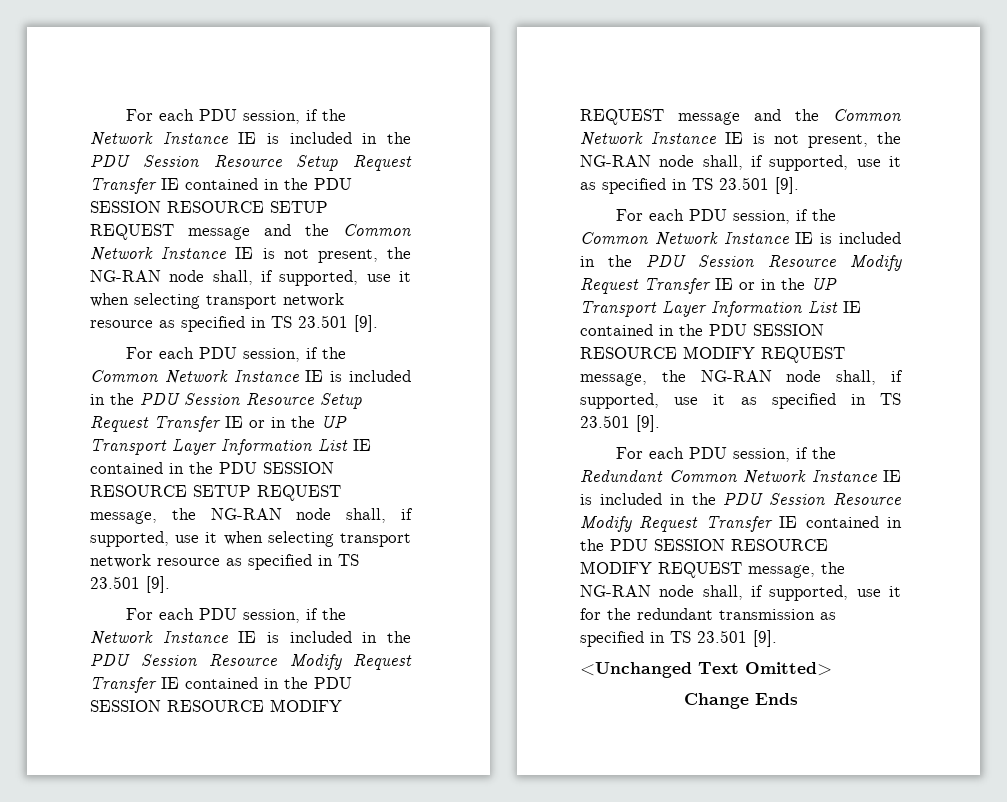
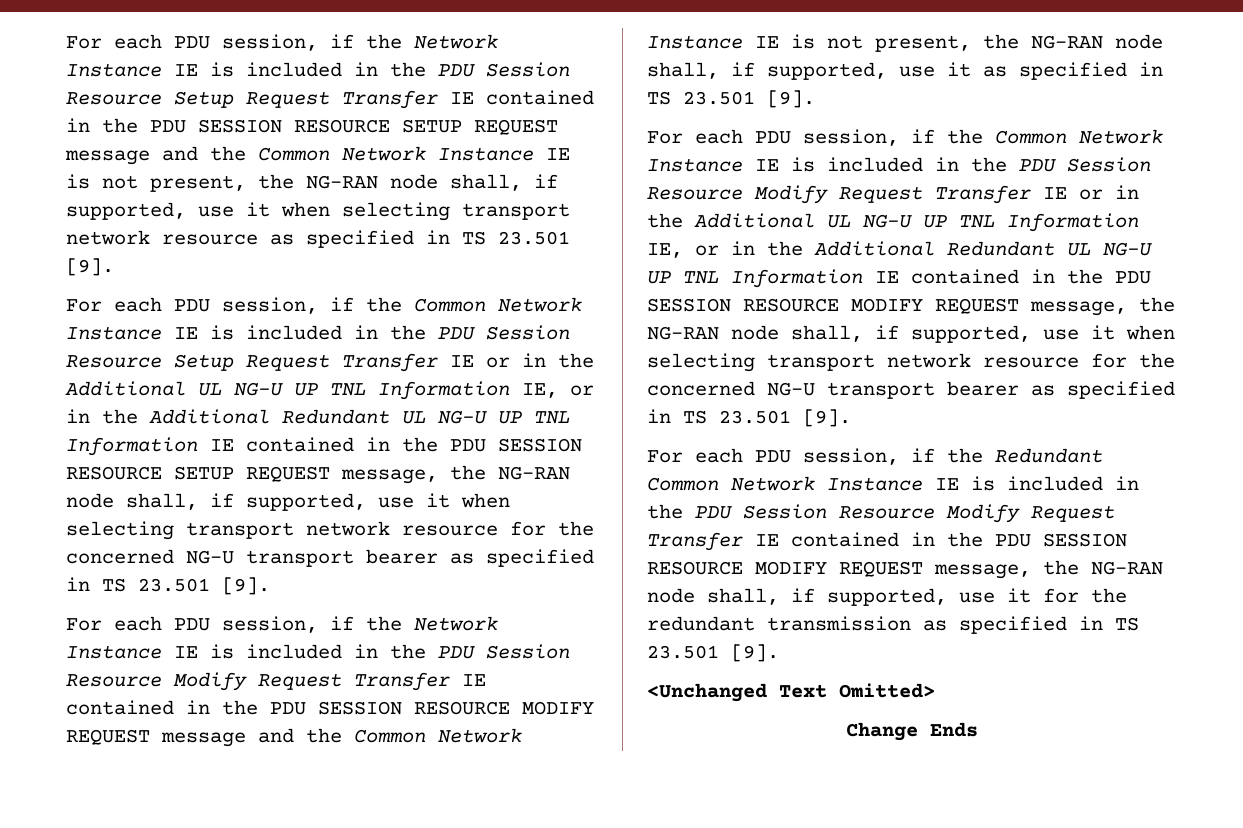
- For each PDU session, if the Common Network Instance IE is included in the PDU Session Resource Setup Request Transfer IE or in the UP Transport Layer Information List IE contained in the PDU SESSION RESOURCE SETUP REQUEST message, the NG-RAN node shall, if supported, use it when selecting transport network resource as specified in TS 23.501 [9].
+ For each PDU session, if the Common Network Instance IE is included in the PDU Session Resource Setup Request Transfer IE or in the Additional UL NG-U UP TNL Information IE, or in the Additional Redundant UL NG-U UP TNL Information IE contained in the PDU SESSION RESOURCE SETUP REQUEST message, the NG-RAN node shall, if supported, use it when selecting transport network resource for the concerned NG-U transport bearer as specified in TS 23.501 [9].
- For each PDU session, if the Common Network Instance IE is included in the PDU Session Resource Modify Request Transfer IE or in the UP Transport Layer Information List IE contained in the PDU SESSION RESOURCE MODIFY REQUEST message, the NG-RAN node shall, if supported, use it as specified in TS 23.501 [9].
+ For each PDU session, if the Common Network Instance IE is included in the PDU Session Resource Modify Request Transfer IE or in the Additional UL NG-U UP TNL Information IE, or in the Additional Redundant UL NG-U UP TNL Information IE contained in the PDU SESSION RESOURCE MODIFY REQUEST message, the NG-RAN node shall, if supported, use it when selecting transport network resource for the concerned NG-U transport bearer as specified in TS 23.501 [9].

